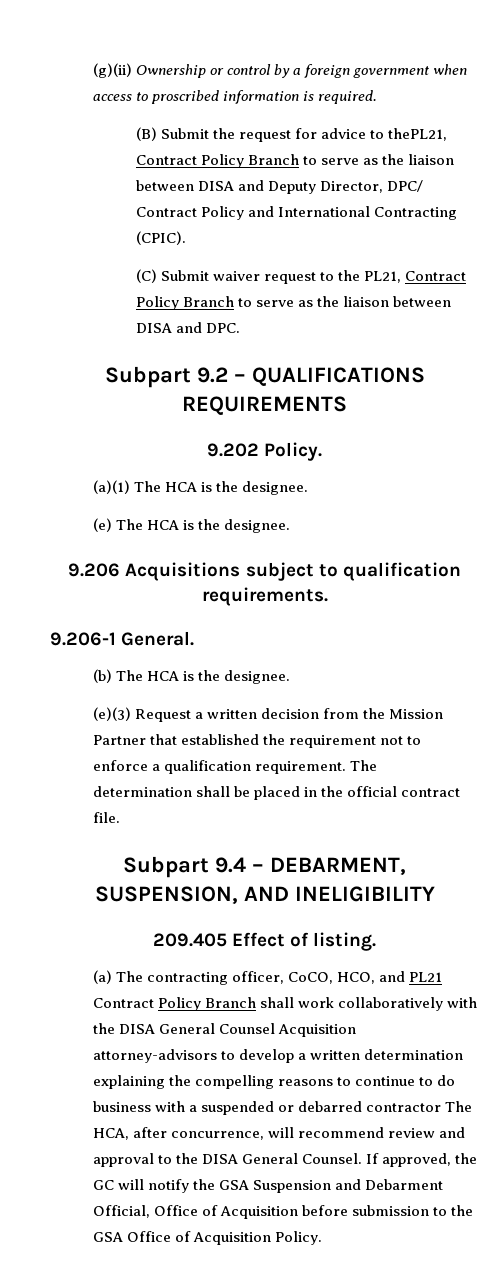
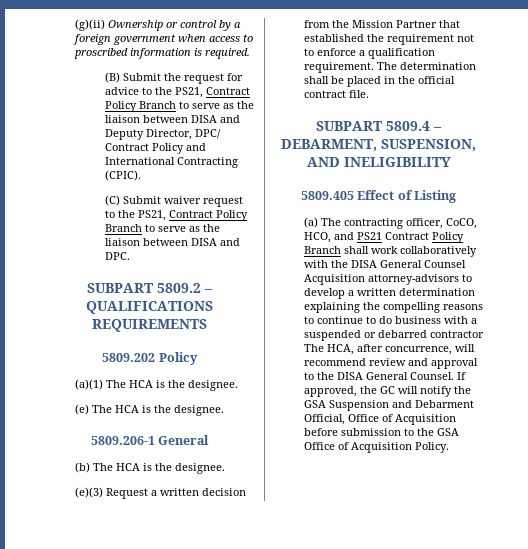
- (B) Submit the request for advice to thePL21, Contract Policy Branch to serve as the liaison between DISA and Deputy Director, DPC/ Contract Policy and International Contracting (CPIC).
+ (B) Submit the request for advice to the PS21, Contract Policy Branch to serve as the liaison between DISA and Deputy Director, DPC/ Contract Policy and International Contracting (CPIC).
- (C) Submit waiver request to the PL21, Contract Policy Branch to serve as the liaison between DISA and DPC.
+ (C) Submit waiver request to the PS21, Contract Policy Branch to serve as the liaison between DISA and DPC.
- Subpart 9.2 – QUALIFICATIONS REQUIREMENTS
+ SUBPART 5809.2 – QUALIFICATIONS REQUIREMENTS
- 9.202 Policy.
+ 5809.202 Policy
- 9.206 Acquisitions subject to qualification requirements.
- 9.206-1 General.
+ 5809.206-1 General
- Subpart 9.4 – DEBARMENT, SUSPENSION, AND INELIGIBILITY
+ SUBPART 5809.4 – DEBARMENT, SUSPENSION, AND INELIGIBILITY
- 209.405 Effect of listing.
+ 5809.405 Effect of Listing
- (a) The contracting officer, CoCO, HCO, and PL21 Contract Policy Branch shall work collaboratively with the DISA General Counsel Acquisition attorney-advisors to develop a written determination explaining the compelling reasons to continue to do business with a suspended or debarred contractor The HCA, after concurrence, will recommend review and approval to the DISA General Counsel.
+ (a) The contracting officer, CoCO, HCO, and PS21 Contract Policy Branch shall work collaboratively with the DISA General Counsel Acquisition attorney-advisors to develop a written determination explaining the compelling reasons to continue to do business with a suspended or debarred contractor The HCA, after concurrence, will recommend review and approval to the DISA General Counsel.

